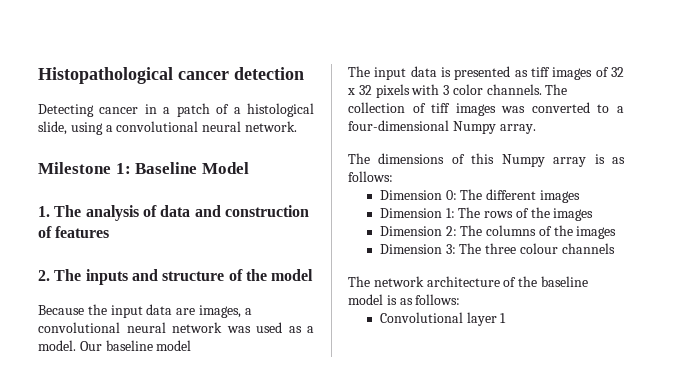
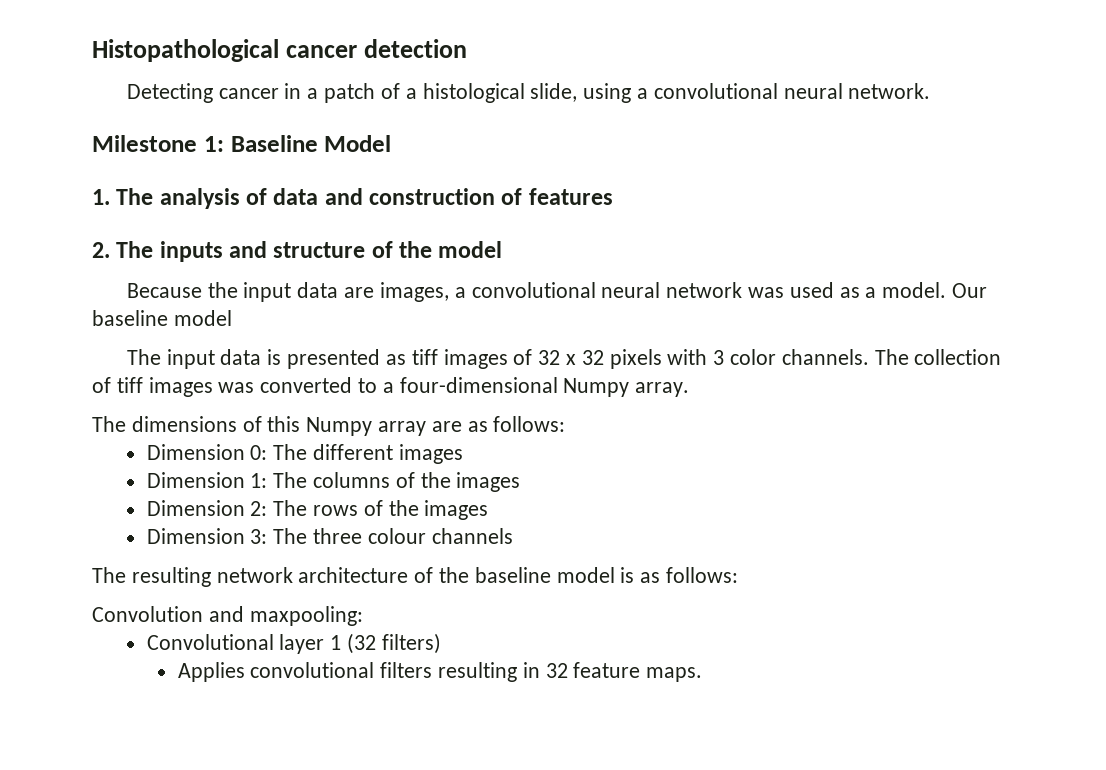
- The dimensions of this Numpy array is as follows:
+ The dimensions of this Numpy array are as follows:
- Dimension 1: The rows of the images
+ Dimension 1: The columns of the images
- Dimension 2: The columns of the images
+ Dimension 2: The rows of the images
- The network architecture of the baseline model is as follows:
+ The resulting network architecture of the baseline model is as follows:
+ Convolution and maxpooling:
- Convolutional layer 1
+ Convolutional layer 1 (32 filters)
+ Applies convolutional filters resulting in 32 feature maps.

